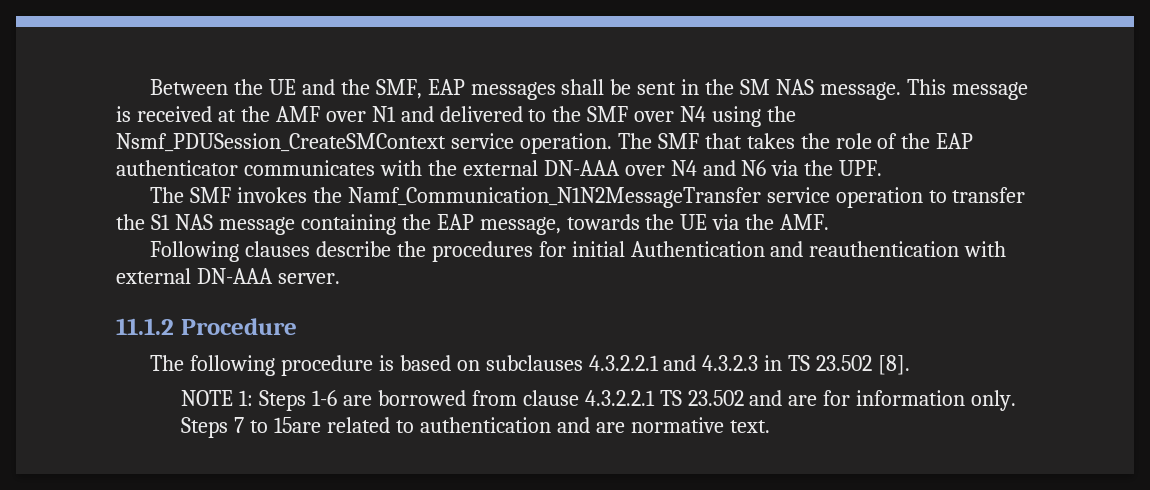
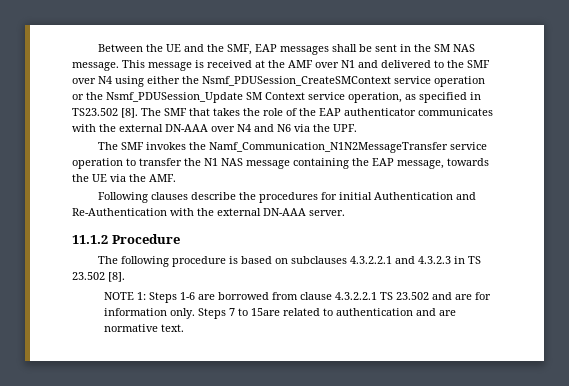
- This message is received at the AMF over N1 and delivered to the SMF over N4 using the Nsmf_PDUSession_CreateSMContext service operation.
+ This message is received at the AMF over N1 and delivered to the SMF over N4 using either the Nsmf_PDUSession_CreateSMContext service operation or the Nsmf_PDUSession_Update SM Context service operation, as specified in TS23.502 [8].
- The SMF invokes the Namf_Communication_N1N2MessageTransfer service operation to transfer the S1 NAS message containing the EAP message, towards the UE via the AMF.
+ The SMF invokes the Namf_Communication_N1N2MessageTransfer service operation to transfer the N1 NAS message containing the EAP message, towards the UE via the AMF.
- Following clauses describe the procedures for initial Authentication and reauthentication with external DN-AAA server.
+ Following clauses describe the procedures for initial Authentication and Re-Authentication with the external DN-AAA server.

